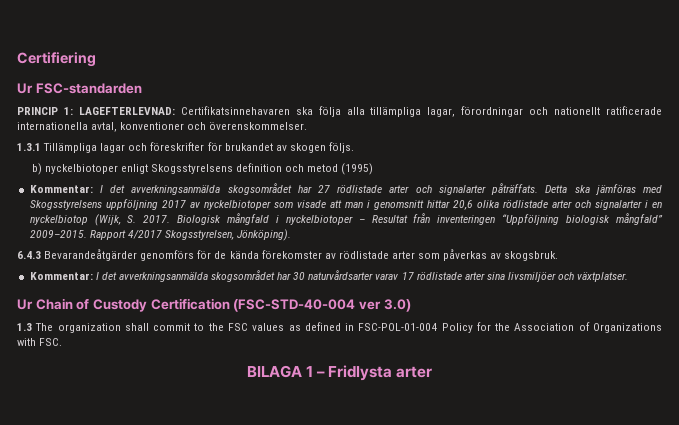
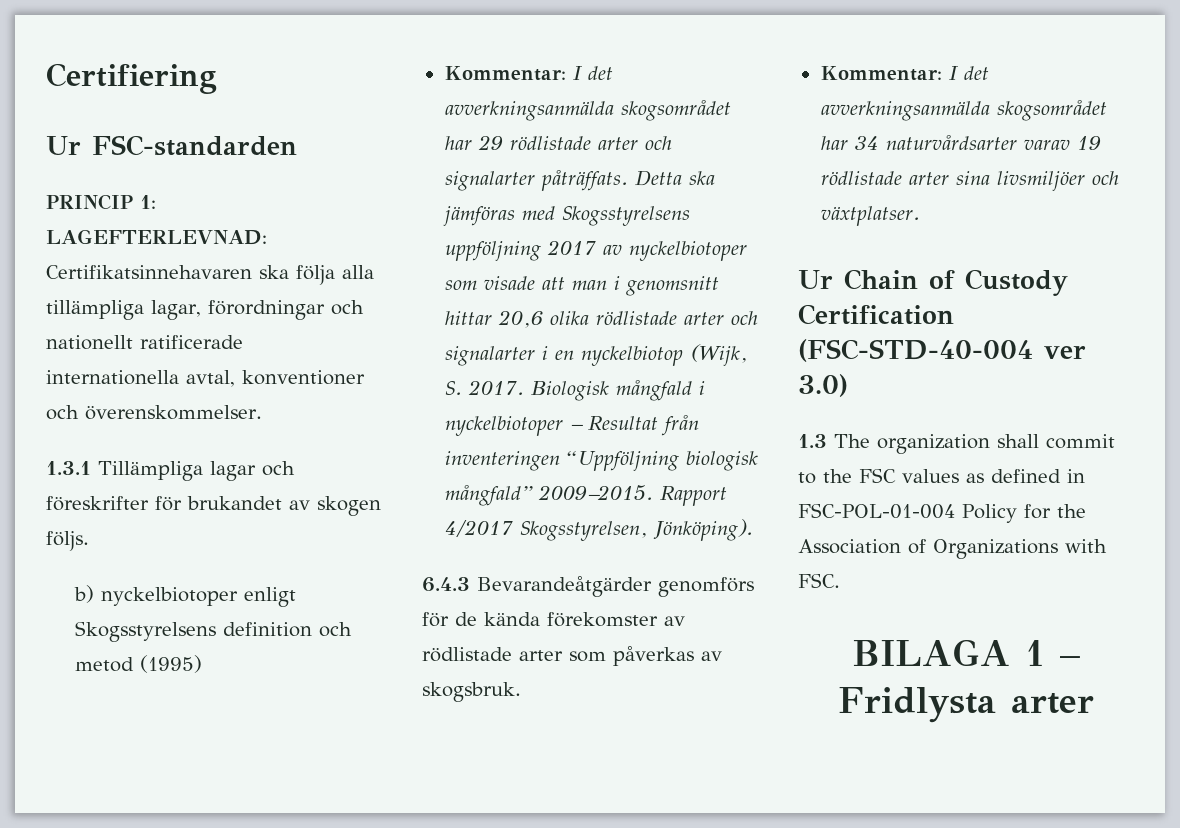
- Kommentar: I det avverkningsanmälda skogsområdet har 27 rödlistade arter och signalarter påträffats.
+ Kommentar: I det avverkningsanmälda skogsområdet har 29 rödlistade arter och signalarter påträffats.
- Kommentar: I det avverkningsanmälda skogsområdet har 30 naturvårdsarter varav 17 rödlistade arter sina livsmiljöer och växtplatser.
+ Kommentar: I det avverkningsanmälda skogsområdet har 34 naturvårdsarter varav 19 rödlistade arter sina livsmiljöer och växtplatser.

